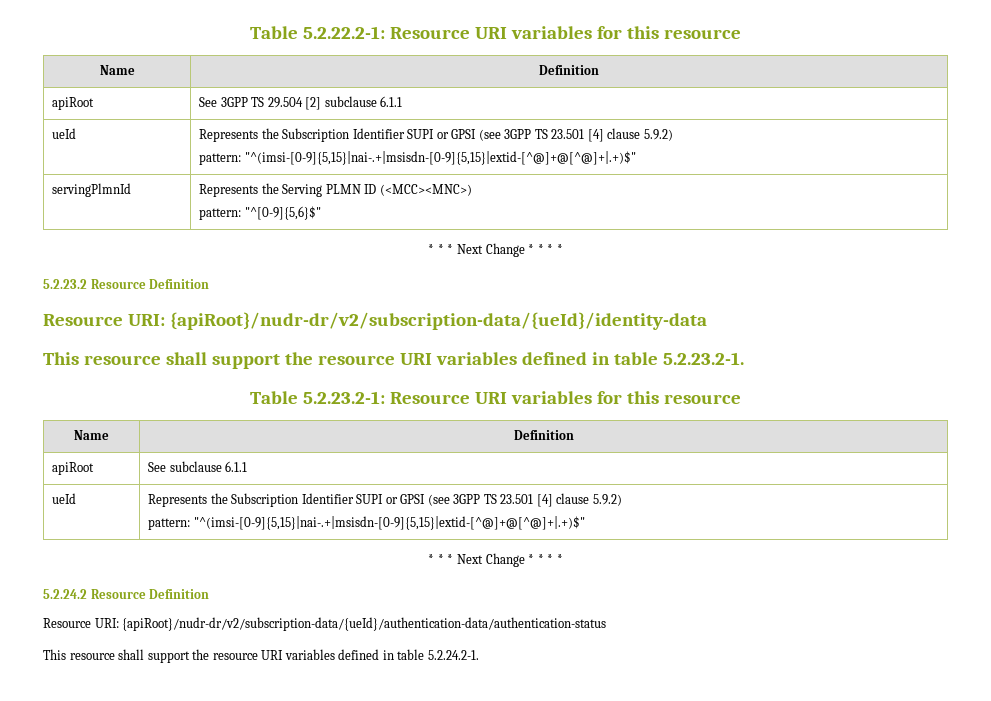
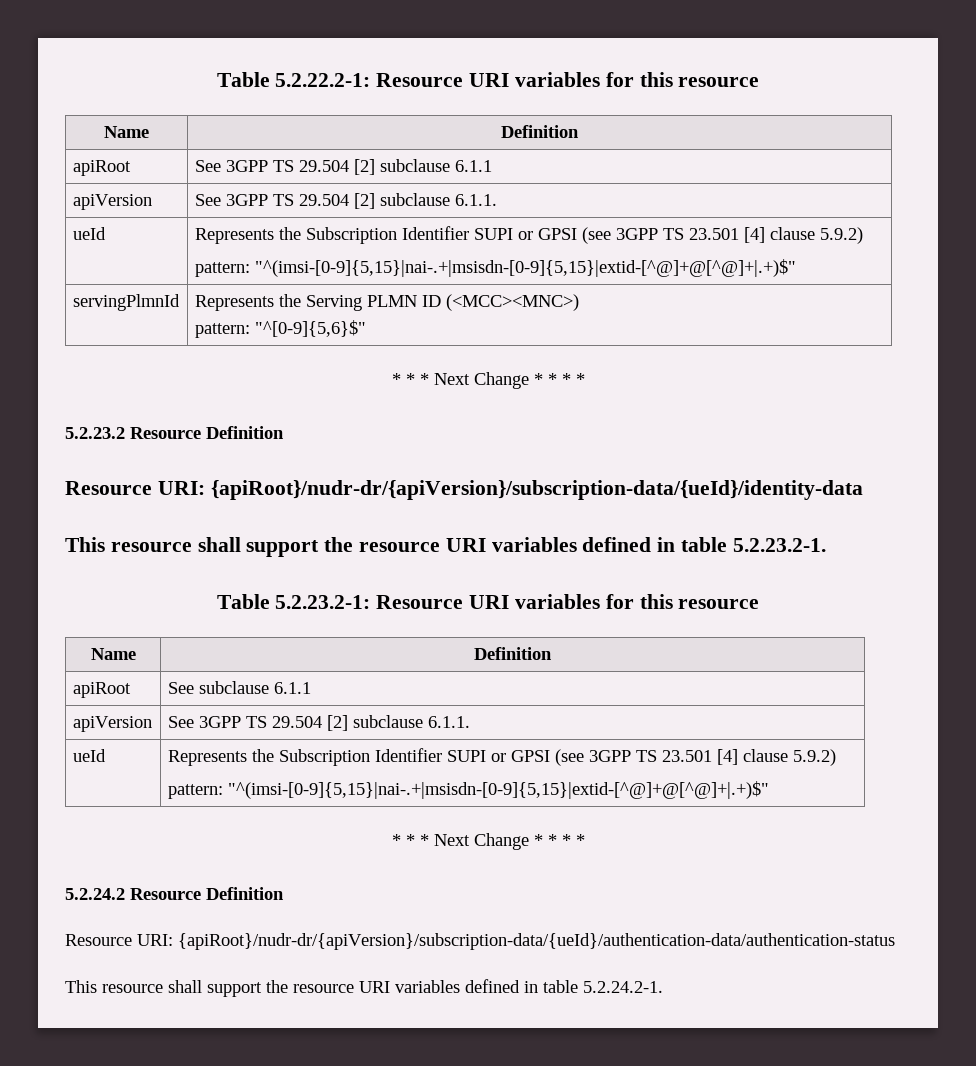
  apiRoot | See 3GPP TS 29.504 [2] subclause 6.1.1
+ apiVersion | See 3GPP TS 29.504 [2] subclause 6.1.1.
- Resource URI: {apiRoot}/nudr-dr/v2/subscription-data/{ueId}/identity-data
+ Resource URI: {apiRoot}/nudr-dr/{apiVersion}/subscription-data/{ueId}/identity-data
  apiRoot | See subclause 6.1.1
+ apiVersion | See 3GPP TS 29.504 [2] subclause 6.1.1.
- Resource URI: {apiRoot}/nudr-dr/v2/subscription-data/{ueId}/authentication-data/authentication-status
+ Resource URI: {apiRoot}/nudr-dr/{apiVersion}/subscription-data/{ueId}/authentication-data/authentication-status

